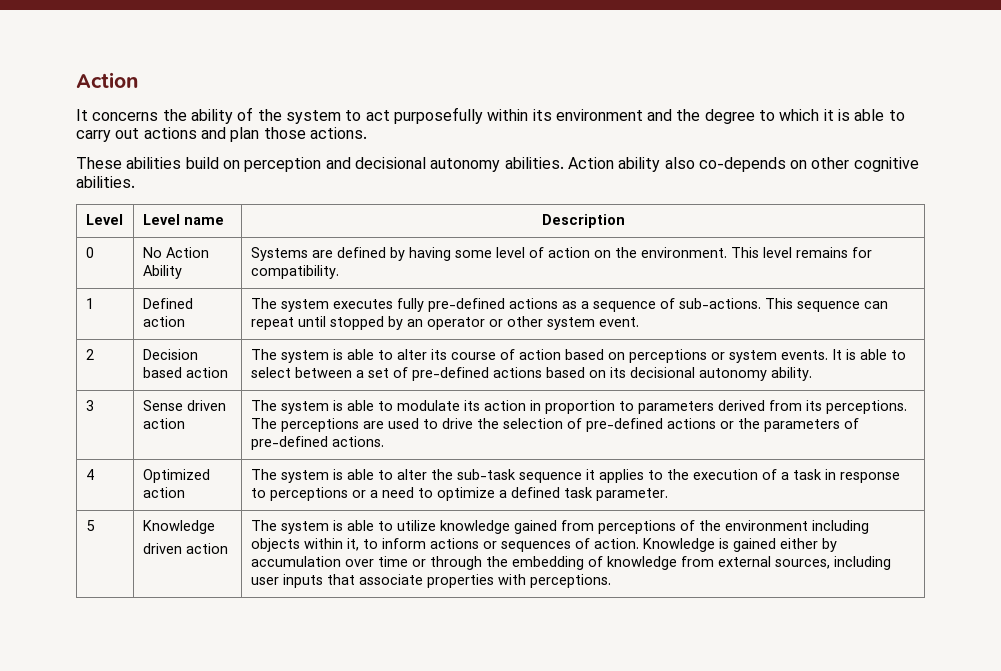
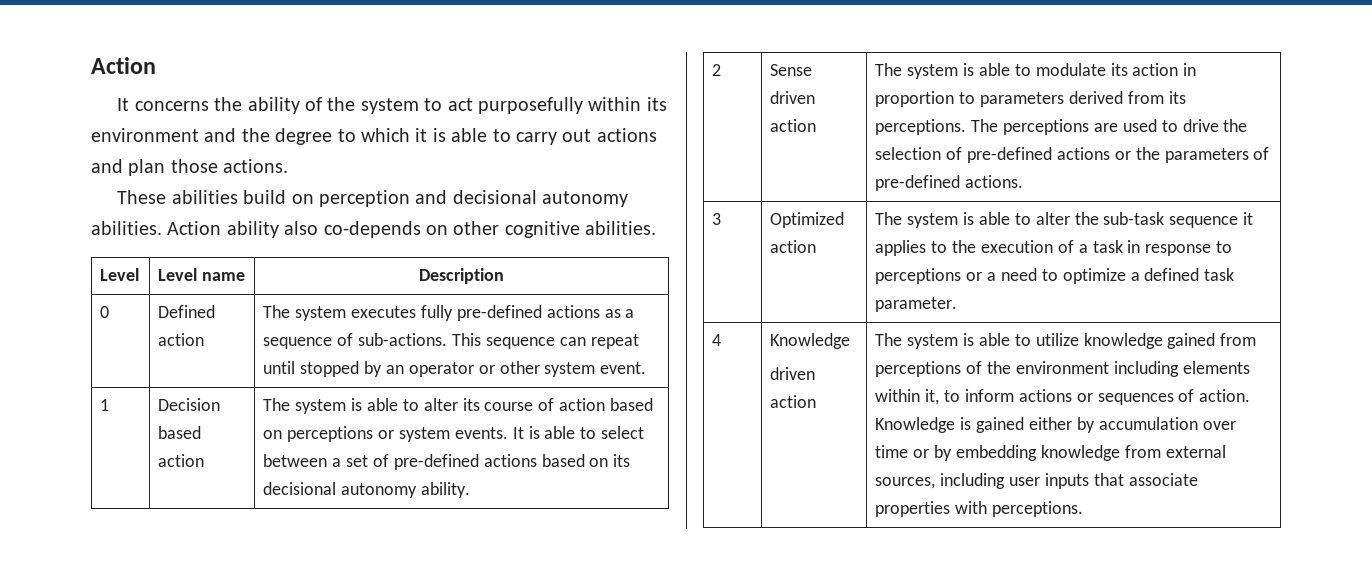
- 0 | No Action Ability | Systems are defined by having some level of action on the environment. This level remains for compatibility.
- 1 | Defined action | The system executes fully pre-defined actions as a sequence of sub-actions. This sequence can repeat until stopped by an operator or other system event.
+ 0 | Defined action | The system executes fully pre-defined actions as a sequence of sub-actions. This sequence can repeat until stopped by an operator or other system event.
- 2 | Decision based action | The system is able to alter its course of action based on perceptions or system events. It is able to select between a set of pre-defined actions based on its decisional autonomy ability.
+ 1 | Decision based action | The system is able to alter its course of action based on perceptions or system events. It is able to select between a set of pre-defined actions based on its decisional autonomy ability.
- 3 | Sense driven action | The system is able to modulate its action in proportion to parameters derived from its perceptions. The perceptions are used to drive the selection of pre-defined actions or the parameters of pre-defined actions.
+ 2 | Sense driven action | The system is able to modulate its action in proportion to parameters derived from its perceptions. The perceptions are used to drive the selection of pre-defined actions or the parameters of pre-defined actions.
- 4 | Optimized action | The system is able to alter the sub-task sequence it applies to the execution of a task in response to perceptions or a need to optimize a defined task parameter.
+ 3 | Optimized action | The system is able to alter the sub-task sequence it applies to the execution of a task in response to perceptions or a need to optimize a defined task parameter.
- 5
+ 4
- The system is able to utilize knowledge gained from perceptions of the environment including objects within it, to inform actions or sequences of action.
+ The system is able to utilize knowledge gained from perceptions of the environment including elements within it, to inform actions or sequences of action.
- Knowledge is gained either by accumulation over time or through the embedding of knowledge from external sources, including user inputs that associate properties with perceptions.
+ Knowledge is gained either by accumulation over time or by embedding knowledge from external sources, including user inputs that associate properties with perceptions.

